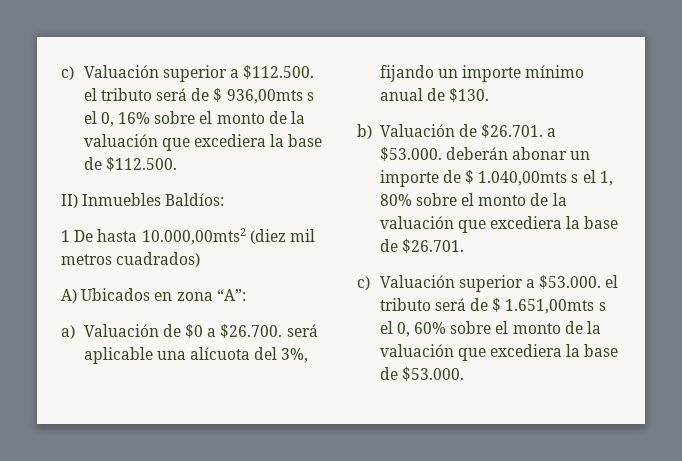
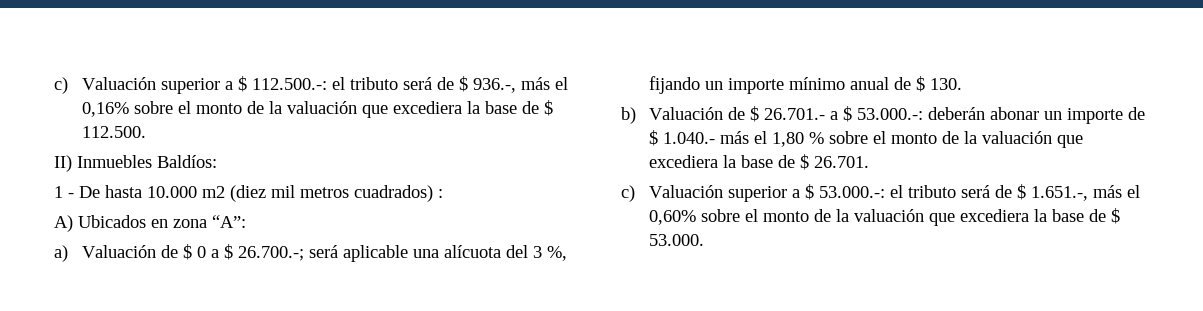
- c) Valuación superior a $112.500. el tributo será de $ 936,00mts s el 0, 16% sobre el monto de la valuación que excediera la base de $112.500.
+ c) Valuación superior a $ 112.500.-: el tributo será de $ 936.-, más el 0,16% sobre el monto de la valuación que excediera la base de $ 112.500.
- 1 De hasta 10.000,00mts2 (diez mil metros cuadrados)
+ 1 - De hasta 10.000 m2 (diez mil metros cuadrados) :
- a) Valuación de $0 a $26.700. será aplicable una alícuota del 3%, fijando un importe mínimo anual de $130.
+ a) Valuación de $ 0 a $ 26.700.-; será aplicable una alícuota del 3 %, fijando un importe mínimo anual de $ 130.
- b) Valuación de $26.701. a $53.000. deberán abonar un importe de $ 1.040,00mts s el 1, 80% sobre el monto de la valuación que excediera la base de $26.701.
- c) Valuación superior a $53.000. el tributo será de $ 1.651,00mts s el 0, 60% sobre el monto de la valuación que excediera la base de $53.000.
+ b) Valuación de $ 26.701.- a $ 53.000.-: deberán abonar un importe de $ 1.040.- más el 1,80 % sobre el monto de la valuación que excediera la base de $ 26.701.
+ c) Valuación superior a $ 53.000.-: el tributo será de $ 1.651.-, más el 0,60% sobre el monto de la valuación que excediera la base de $ 53.000.

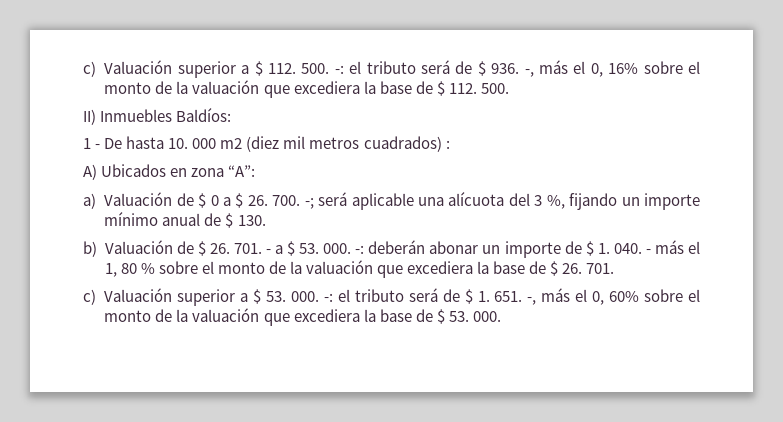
- c) Valuación superior a $ 112.500.-: el tributo será de $ 936.-, más el 0,16% sobre el monto de la valuación que excediera la base de $ 112.500.
+ c) Valuación superior a $ 112. 500. -: el tributo será de $ 936. -, más el 0, 16% sobre el monto de la valuación que excediera la base de $ 112. 500.
- 1 - De hasta 10.000 m2 (diez mil metros cuadrados) :
+ 1 - De hasta 10. 000 m2 (diez mil metros cuadrados) :
- a) Valuación de $ 0 a $ 26.700.-; será aplicable una alícuota del 3 %, fijando un importe mínimo anual de $ 130.
+ a) Valuación de $ 0 a $ 26. 700. -; será aplicable una alícuota del 3 %, fijando un importe mínimo anual de $ 130.
- b) Valuación de $ 26.701.- a $ 53.000.-: deberán abonar un importe de $ 1.040.- más el 1,80 % sobre el monto de la valuación que excediera la base de $ 26.701.
- c) Valuación superior a $ 53.000.-: el tributo será de $ 1.651.-, más el 0,60% sobre el monto de la valuación que excediera la base de $ 53.000.
+ b) Valuación de $ 26. 701. - a $ 53. 000. -: deberán abonar un importe de $ 1. 040. - más el 1, 80 % sobre el monto de la valuación que excediera la base de $ 26. 701.
+ c) Valuación superior a $ 53. 000. -: el tributo será de $ 1. 651. -, más el 0, 60% sobre el monto de la valuación que excediera la base de $ 53. 000.

